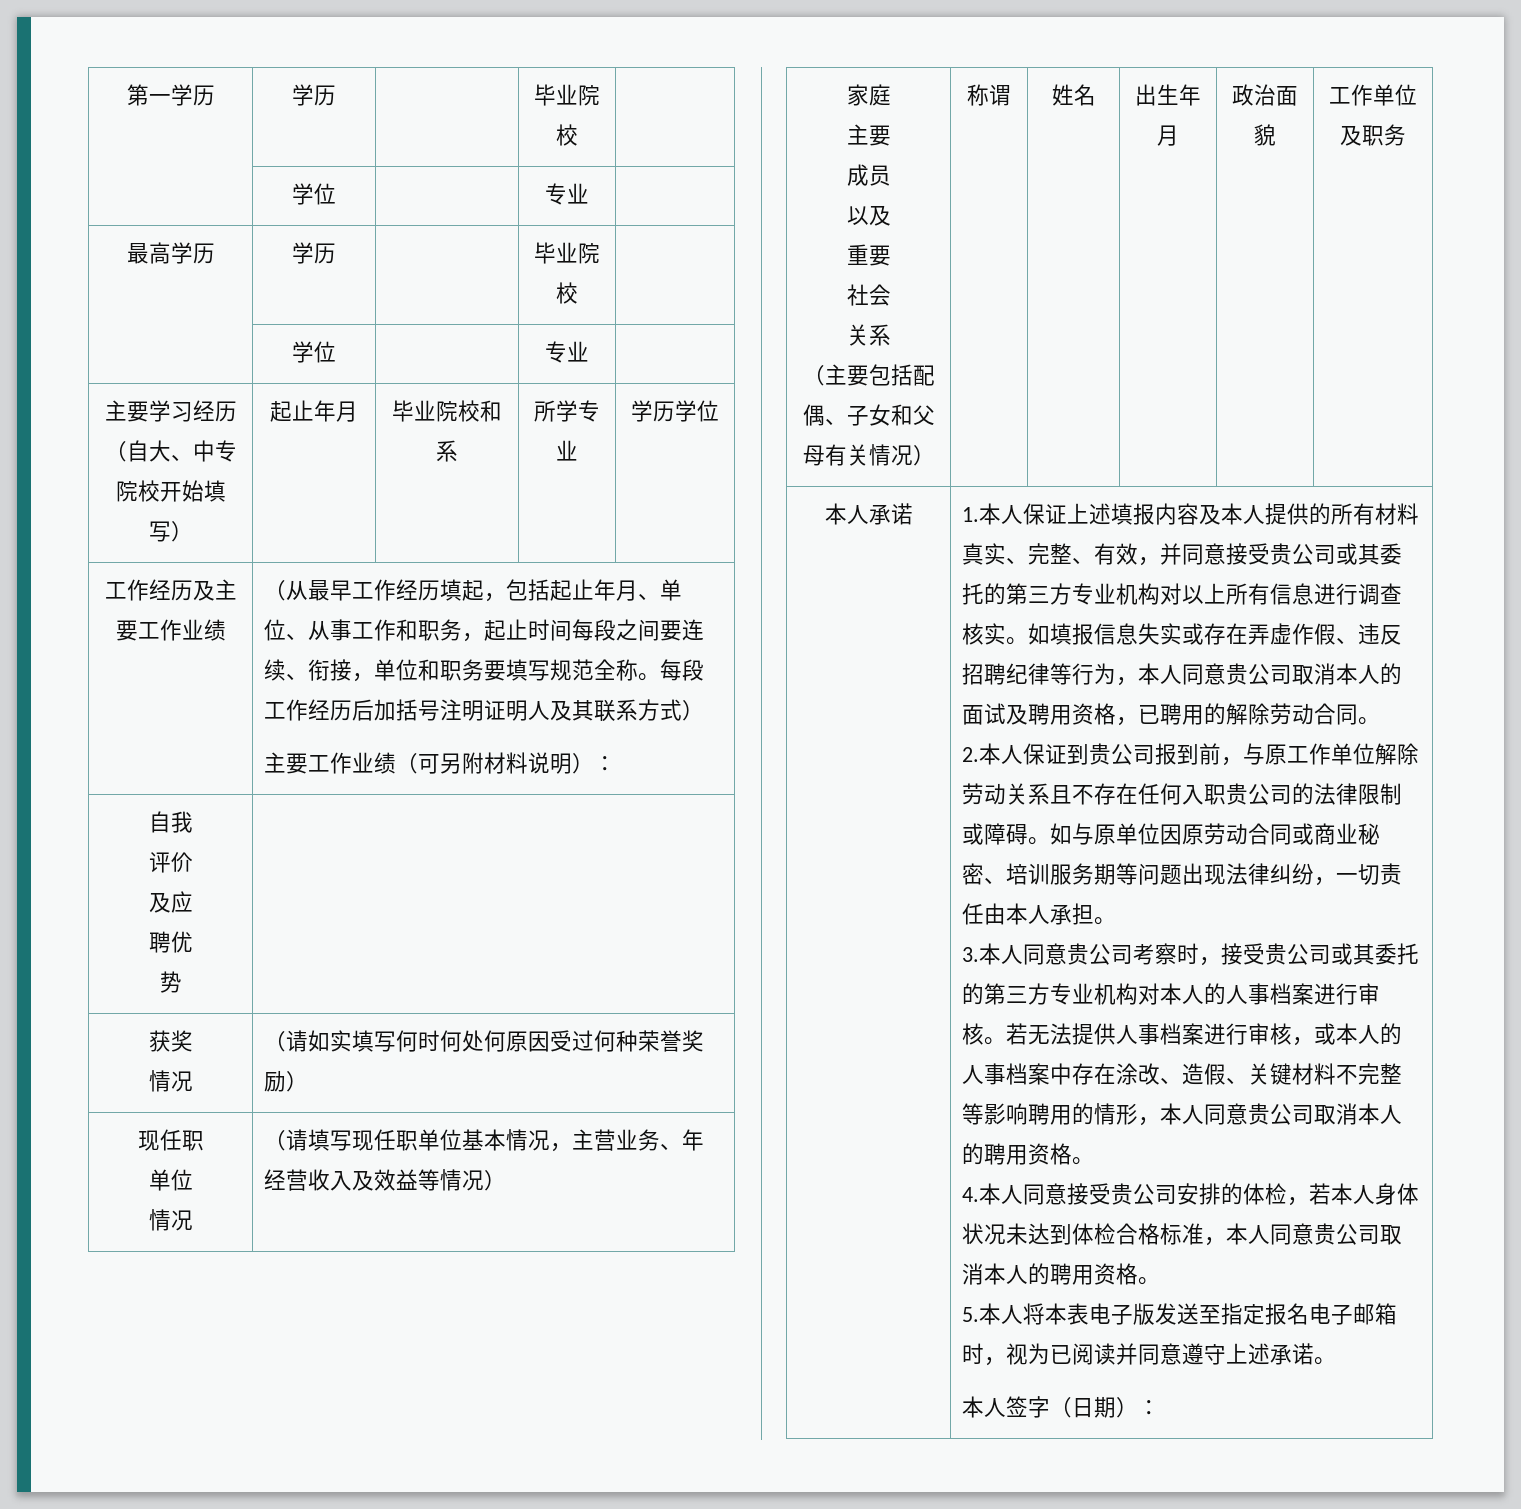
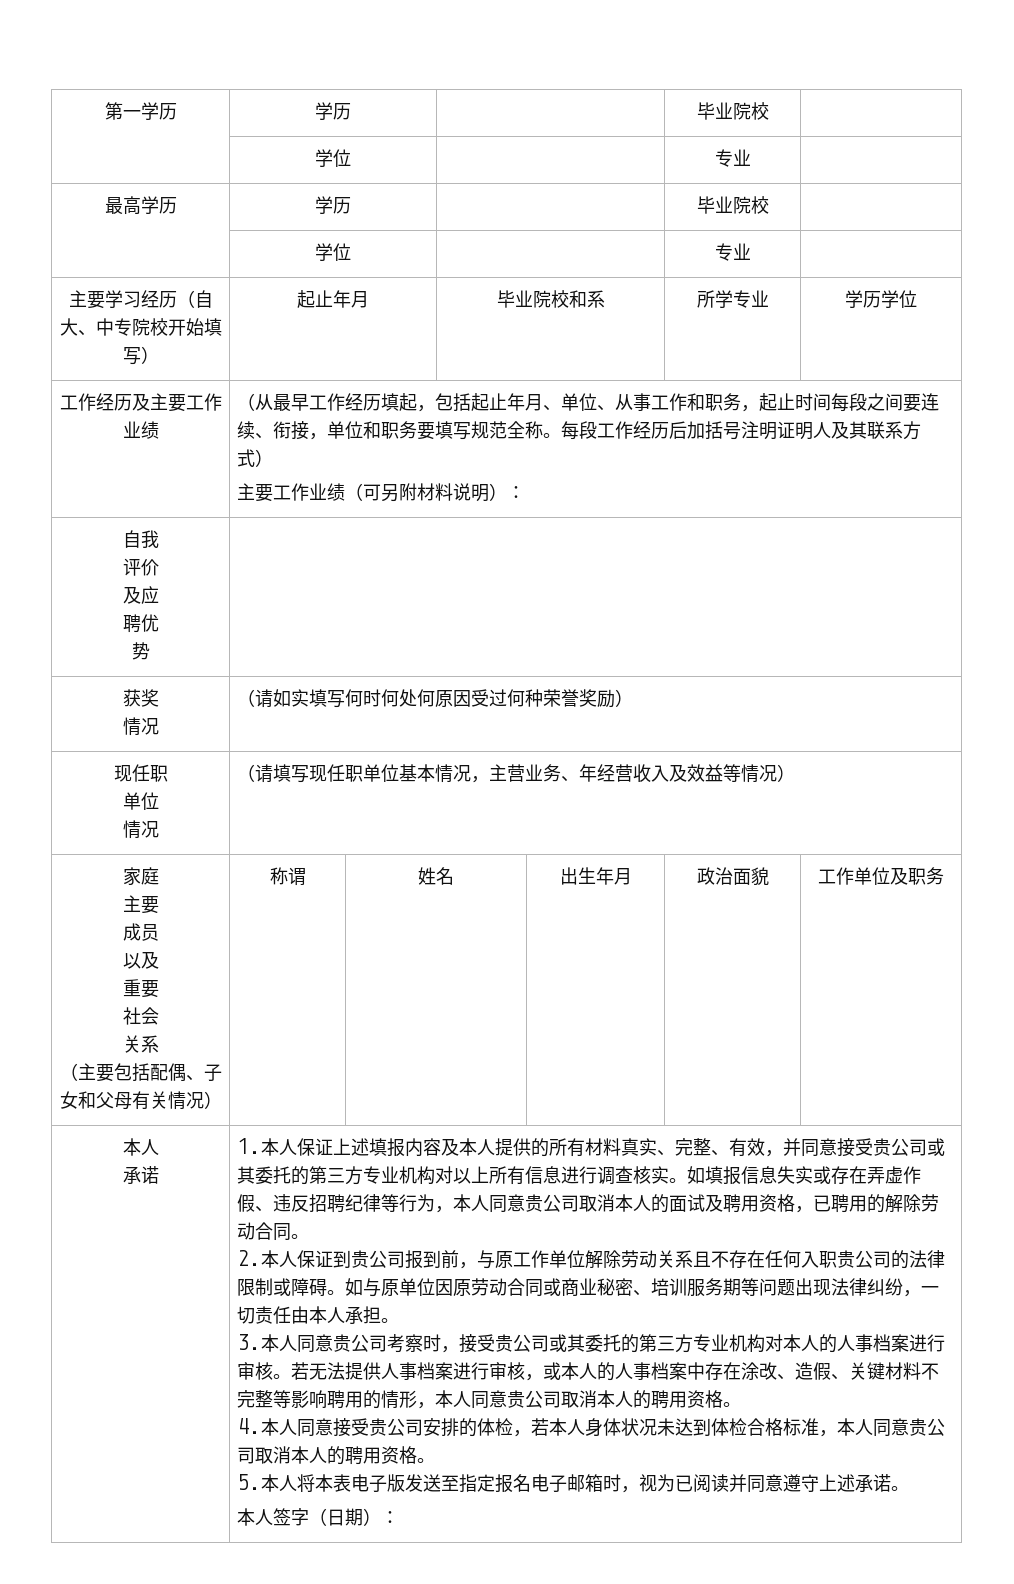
  家庭
  主要
  成员
  以及
  重要
  社会
  关系
  （主要包括配偶、子女和父母有关情况） | 称谓 | 姓名 | 出生年月 | 政治面貌 | 工作单位及职务
- 本人承诺
+ 本人
+ 承诺

